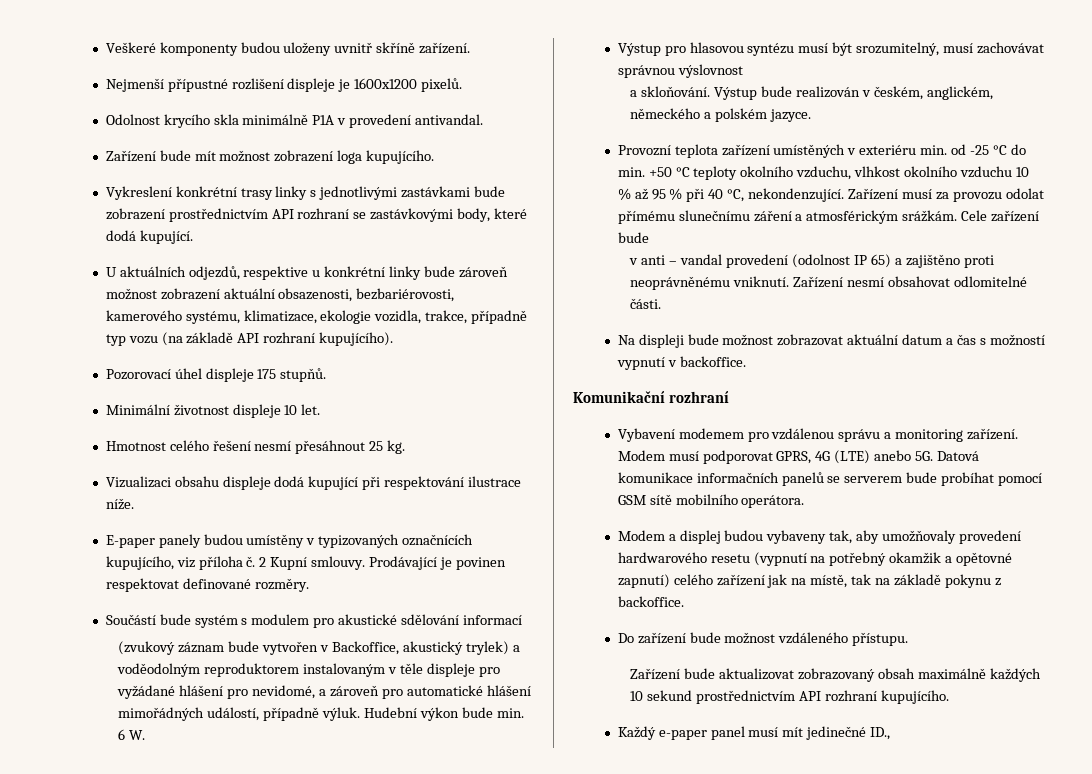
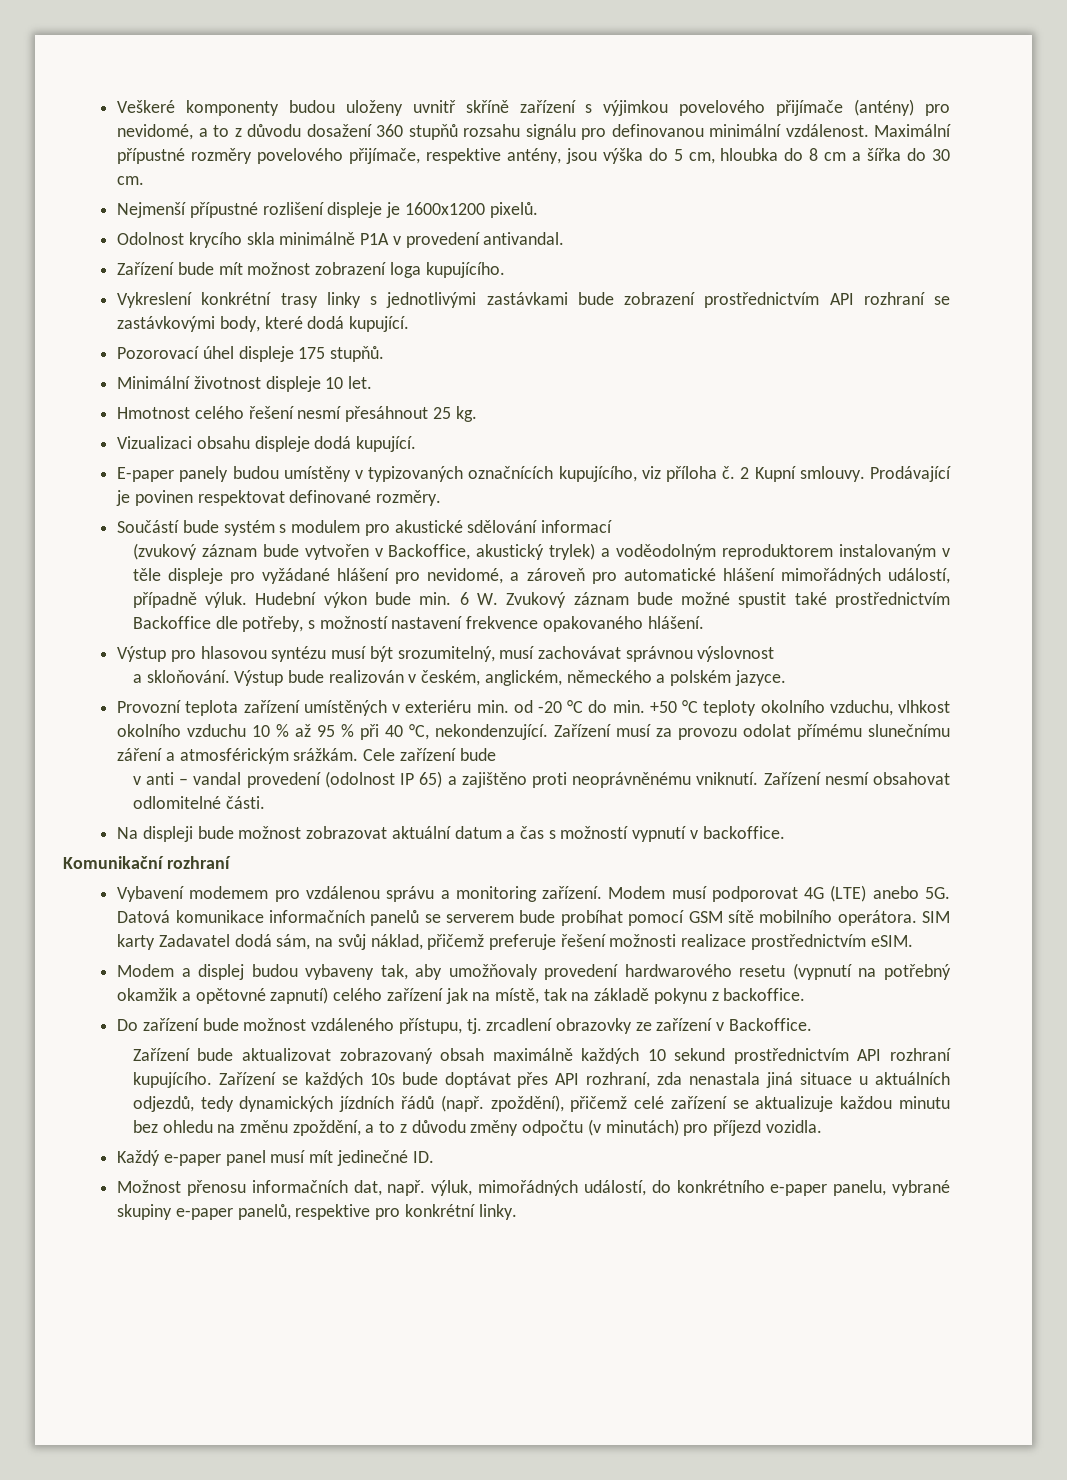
- Veškeré komponenty budou uloženy uvnitř skříně zařízení.
+ Veškeré komponenty budou uloženy uvnitř skříně zařízení s výjimkou povelového přijímače (antény) pro nevidomé, a to z důvodu dosažení 360 stupňů rozsahu signálu pro definovanou minimální vzdálenost. Maximální přípustné rozměry povelového přijímače, respektive antény, jsou výška do 5 cm, hloubka do 8 cm a šířka do 30 cm.
- U aktuálních odjezdů, respektive u konkrétní linky bude zároveň možnost zobrazení aktuální obsazenosti, bezbariérovosti, kamerového systému, klimatizace, ekologie vozidla, trakce, případně typ vozu (na základě API rozhraní kupujícího).
- Vizualizaci obsahu displeje dodá kupující při respektování ilustrace níže.
+ Vizualizaci obsahu displeje dodá kupující.
- Hudební výkon bude min. 6 W.
+ Hudební výkon bude min. 6 W. Zvukový záznam bude možné spustit také prostřednictvím Backoffice dle potřeby, s možností nastavení frekvence opakovaného hlášení.
- Provozní teplota zařízení umístěných v exteriéru min. od -25 °C do min. +50 °C teploty okolního vzduchu, vlhkost okolního vzduchu 10 % až 95 % při 40 °C, nekondenzující.
+ Provozní teplota zařízení umístěných v exteriéru min. od -20 °C do min. +50 °C teploty okolního vzduchu, vlhkost okolního vzduchu 10 % až 95 % při 40 °C, nekondenzující.
- Modem musí podporovat GPRS, 4G (LTE) anebo 5G.
+ Modem musí podporovat 4G (LTE) anebo 5G.
+ SIM karty Zadavatel dodá sám, na svůj náklad, přičemž preferuje řešení možnosti realizace prostřednictvím eSIM.
- Do zařízení bude možnost vzdáleného přístupu.
+ Do zařízení bude možnost vzdáleného přístupu, tj. zrcadlení obrazovky ze zařízení v Backoffice.
+ Zařízení se každých 10s bude doptávat přes API rozhraní, zda nenastala jiná situace u aktuálních odjezdů, tedy dynamických jízdních řádů (např. zpoždění), přičemž celé zařízení se aktualizuje každou minutu bez ohledu na změnu zpoždění, a to z důvodu změny odpočtu (v minutách) pro příjezd vozidla.
- Každý e-paper panel musí mít jedinečné ID.,
+ Každý e-paper panel musí mít jedinečné ID.
+ Možnost přenosu informačních dat, např. výluk, mimořádných událostí, do konkrétního e-paper panelu, vybrané skupiny e-paper panelů, respektive pro konkrétní linky.

